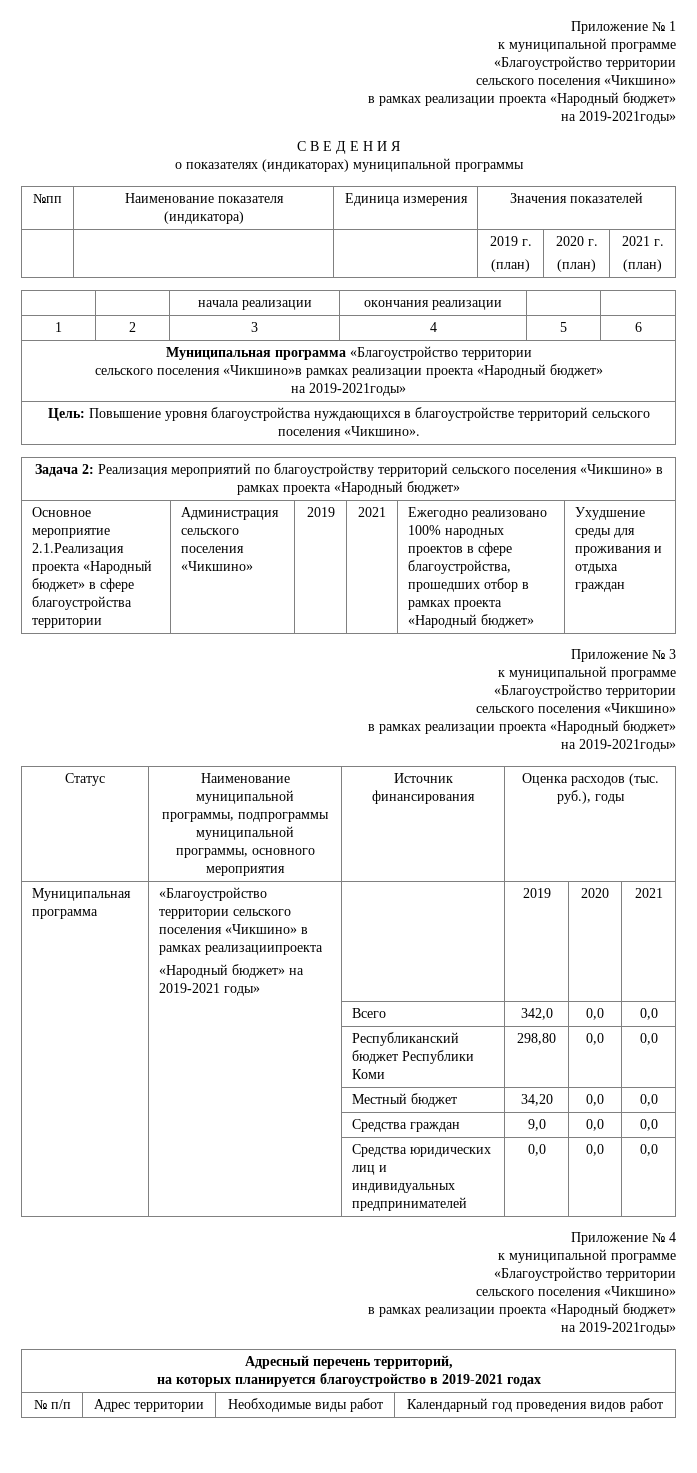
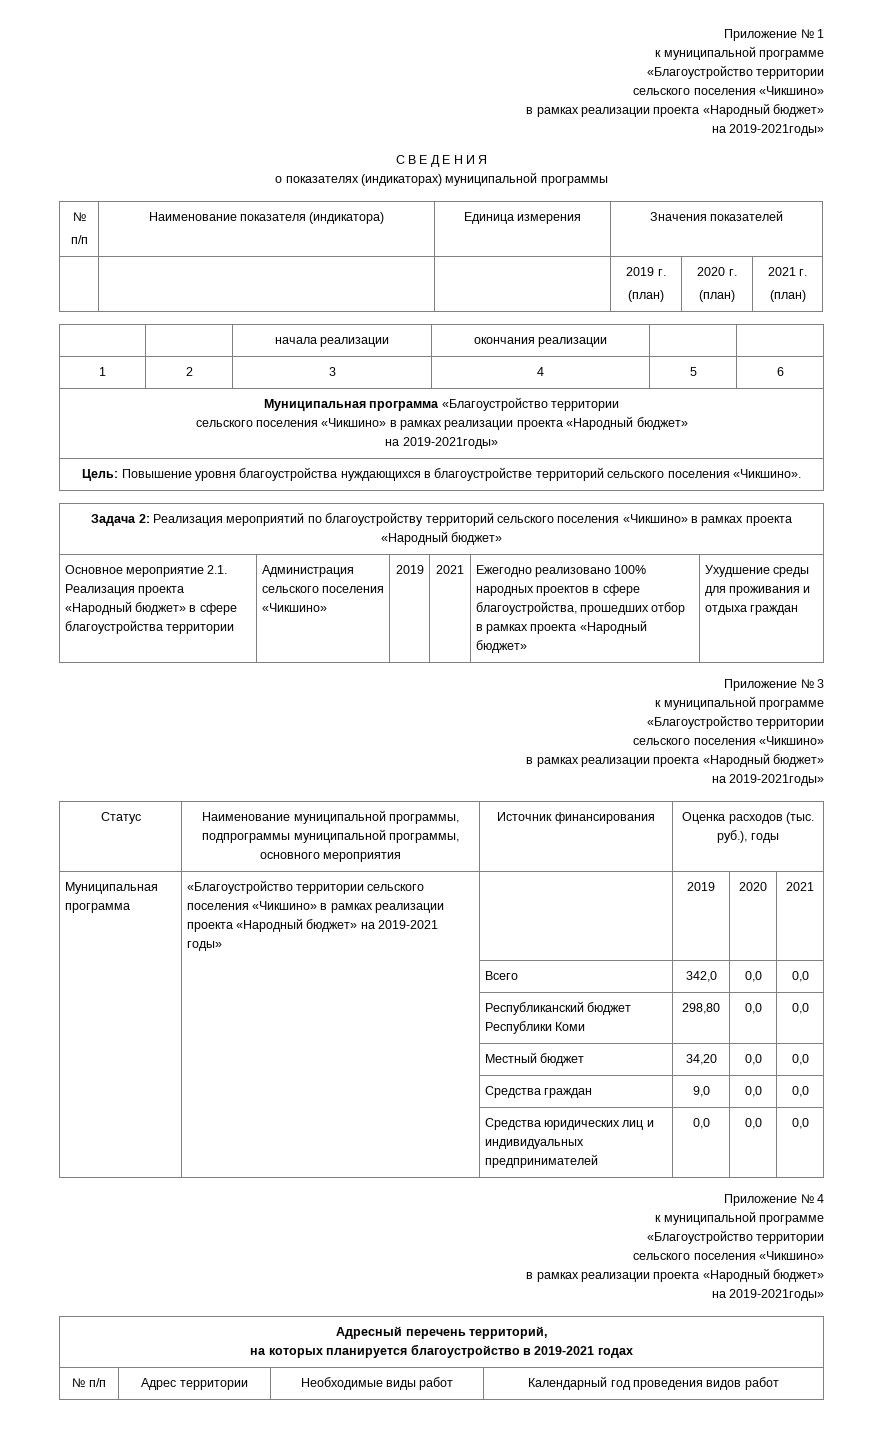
  о показателях (индикаторах) муниципальной программы
- №пп | Наименование показателя (индикатора) | Единица измерения | Значения показателей
+ №
+ п/п | Наименование показателя (индикатора) | Единица измерения | Значения показателей
  Муниципальная программа «Благоустройство территории
- сельского поселения «Чикшино»в рамках реализации проекта «Народный бюджет»
+ сельского поселения «Чикшино» в рамках реализации проекта «Народный бюджет»
- Основное мероприятие 2.1.Реализация проекта «Народный бюджет» в сфере благоустройства территории | Администрация сельского поселения «Чикшино» | 2019 | 2021 | Ежегодно реализовано 100% народных проектов в сфере благоустройства, прошедших отбор в рамках проекта «Народный бюджет» | Ухудшение среды для проживания и отдыха граждан
+ Основное мероприятие 2.1. Реализация проекта «Народный бюджет» в сфере благоустройства территории | Администрация сельского поселения «Чикшино» | 2019 | 2021 | Ежегодно реализовано 100% народных проектов в сфере благоустройства, прошедших отбор в рамках проекта «Народный бюджет» | Ухудшение среды для проживания и отдыха граждан
- Муниципальная программа | «Благоустройство территории сельского поселения «Чикшино» в рамках реализациипроекта
- «Народный бюджет» на 2019-2021 годы» | | 2019 | 2020 | 2021
+ Муниципальная программа | «Благоустройство территории сельского поселения «Чикшино» в рамках реализации проекта «Народный бюджет» на 2019-2021 годы» | | 2019 | 2020 | 2021

